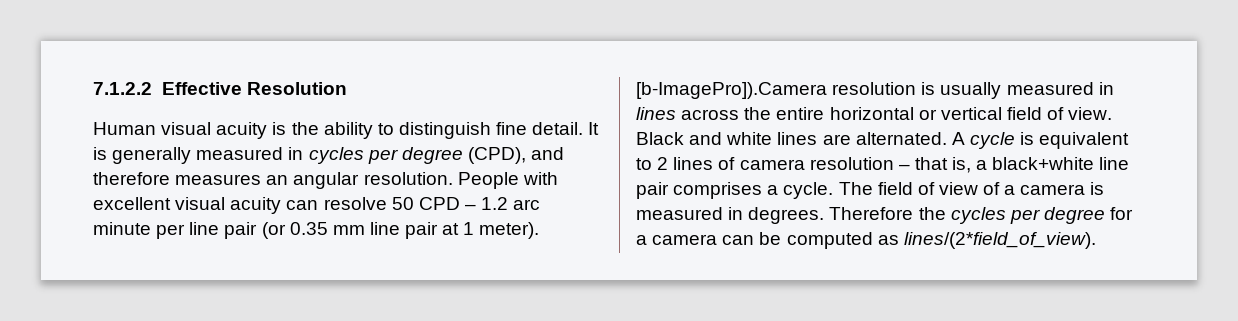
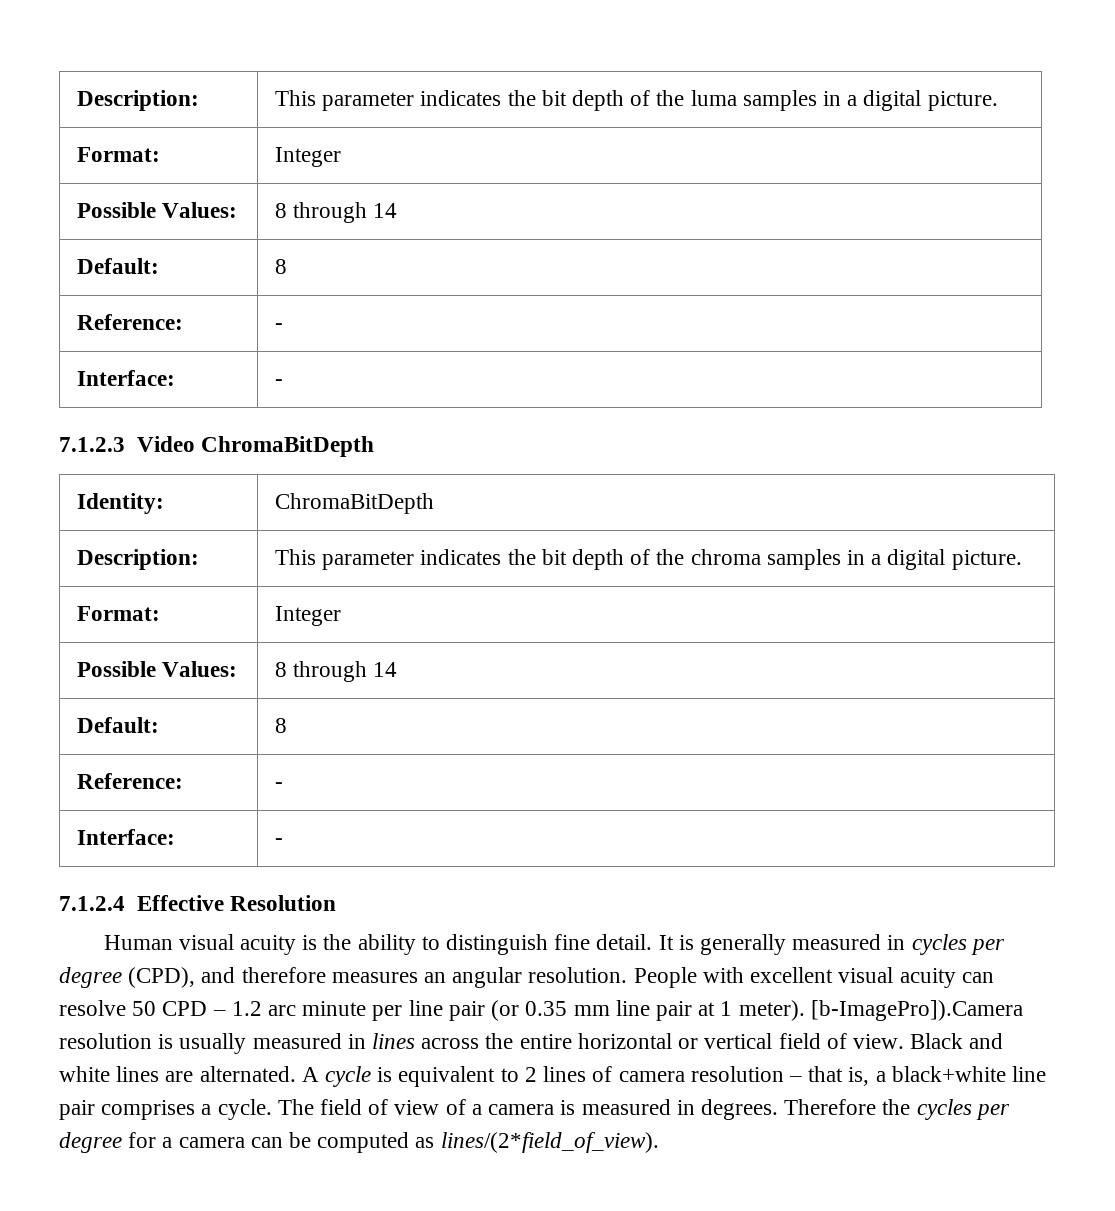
- 7.1.2.2 Effective Resolution
+ Description: | This parameter indicates the bit depth of the luma samples in a digital picture.
+ Format: | Integer
+ Possible Values: | 8 through 14
+ Default: | 8
+ Reference: | -
+ Interface: | -
+ 7.1.2.3 Video ChromaBitDepth
+ Identity: | ChromaBitDepth
+ Description: | This parameter indicates the bit depth of the chroma samples in a digital picture.
+ Format: | Integer
+ Possible Values: | 8 through 14
+ Default: | 8
+ Reference: | -
+ Interface: | -
+ 7.1.2.4 Effective Resolution

